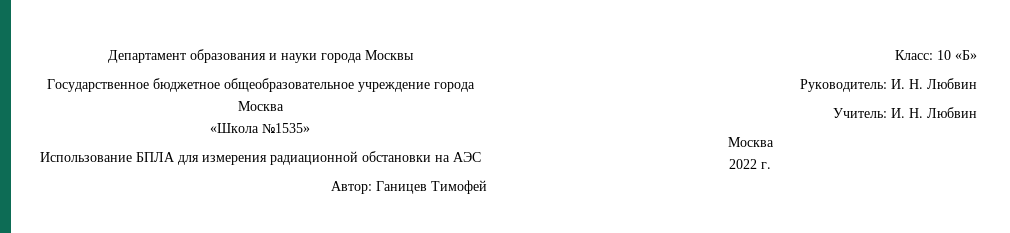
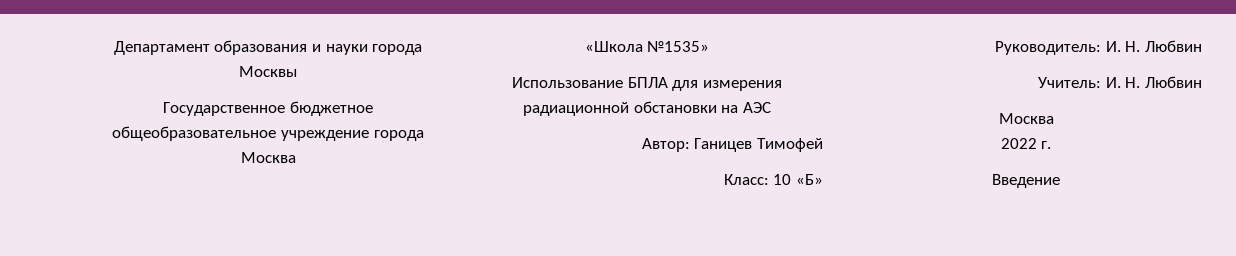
+ Введение

